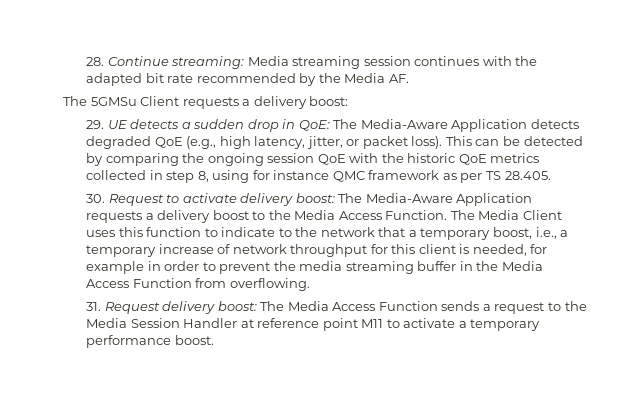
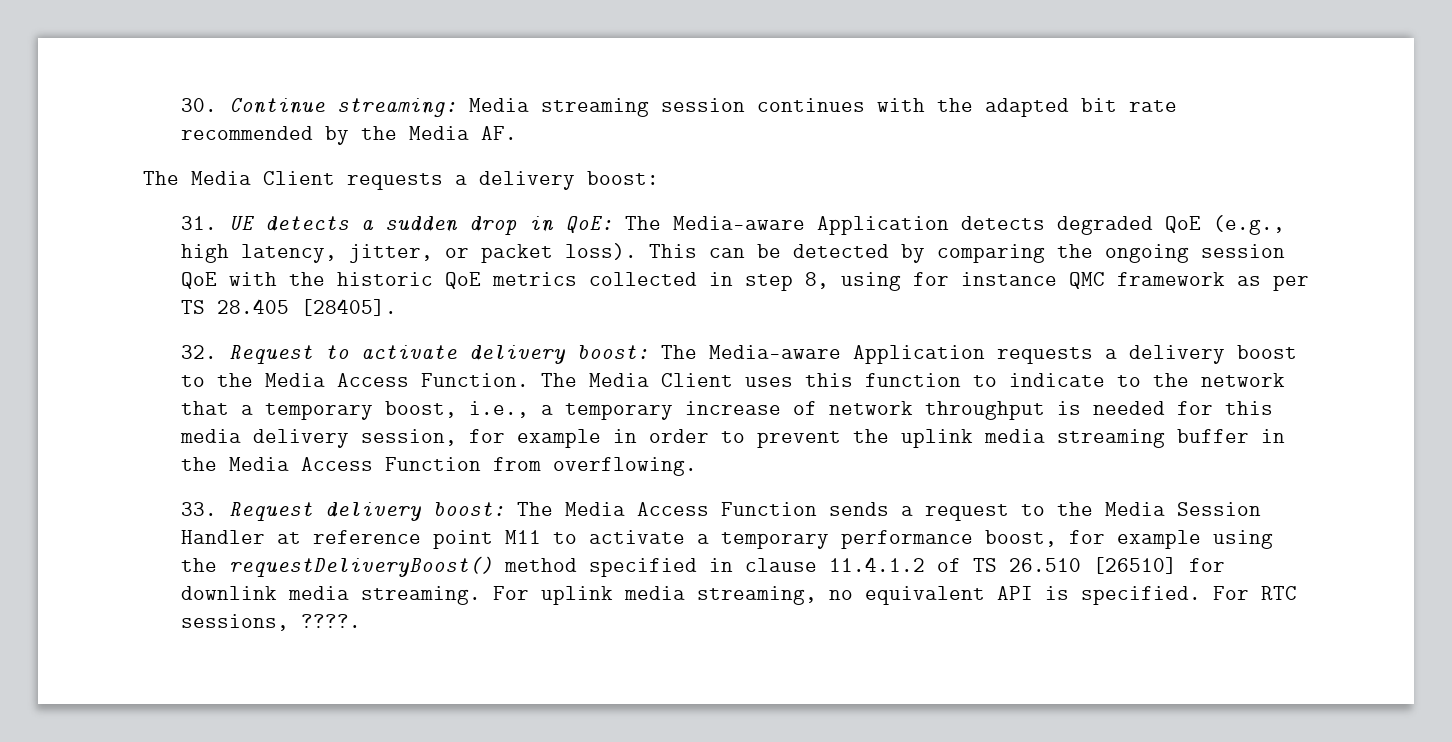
- 28. Continue streaming: Media streaming session continues with the adapted bit rate recommended by the Media AF.
+ 30. Continue streaming: Media streaming session continues with the adapted bit rate recommended by the Media AF.
- The 5GMSu Client requests a delivery boost:
+ The Media Client requests a delivery boost:
- 29. UE detects a sudden drop in QoE: The Media-Aware Application detects degraded QoE (e.g., high latency, jitter, or packet loss).
+ 31. UE detects a sudden drop in QoE: The Media-aware Application detects degraded QoE (e.g., high latency, jitter, or packet loss).
- This can be detected by comparing the ongoing session QoE with the historic QoE metrics collected in step 8, using for instance QMC framework as per TS 28.405.
- 30. Request to activate delivery boost: The Media-Aware Application requests a delivery boost to the Media Access Function.
+ This can be detected by comparing the ongoing session QoE with the historic QoE metrics collected in step 8, using for instance QMC framework as per TS 28.405 [28405].
+ 32. Request to activate delivery boost: The Media-aware Application requests a delivery boost to the Media Access Function.
- The Media Client uses this function to indicate to the network that a temporary boost, i.e., a temporary increase of network throughput for this client is needed, for example in order to prevent the media streaming buffer in the Media Access Function from overflowing.
+ The Media Client uses this function to indicate to the network that a temporary boost, i.e., a temporary increase of network throughput is needed for this media delivery session, for example in order to prevent the uplink media streaming buffer in the Media Access Function from overflowing.
- 31. Request delivery boost: The Media Access Function sends a request to the Media Session Handler at reference point M11 to activate a temporary performance boost.
+ 33. Request delivery boost: The Media Access Function sends a request to the Media Session Handler at reference point M11 to activate a temporary performance boost, for example using the requestDeliveryBoost() method specified in clause 11.4.1.2 of TS 26.510 [26510] for downlink media streaming. For uplink media streaming, no equivalent API is specified. For RTC sessions, ????.

